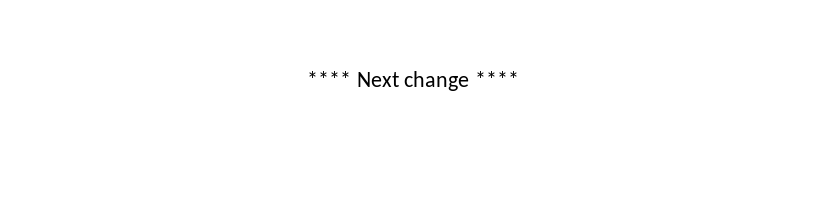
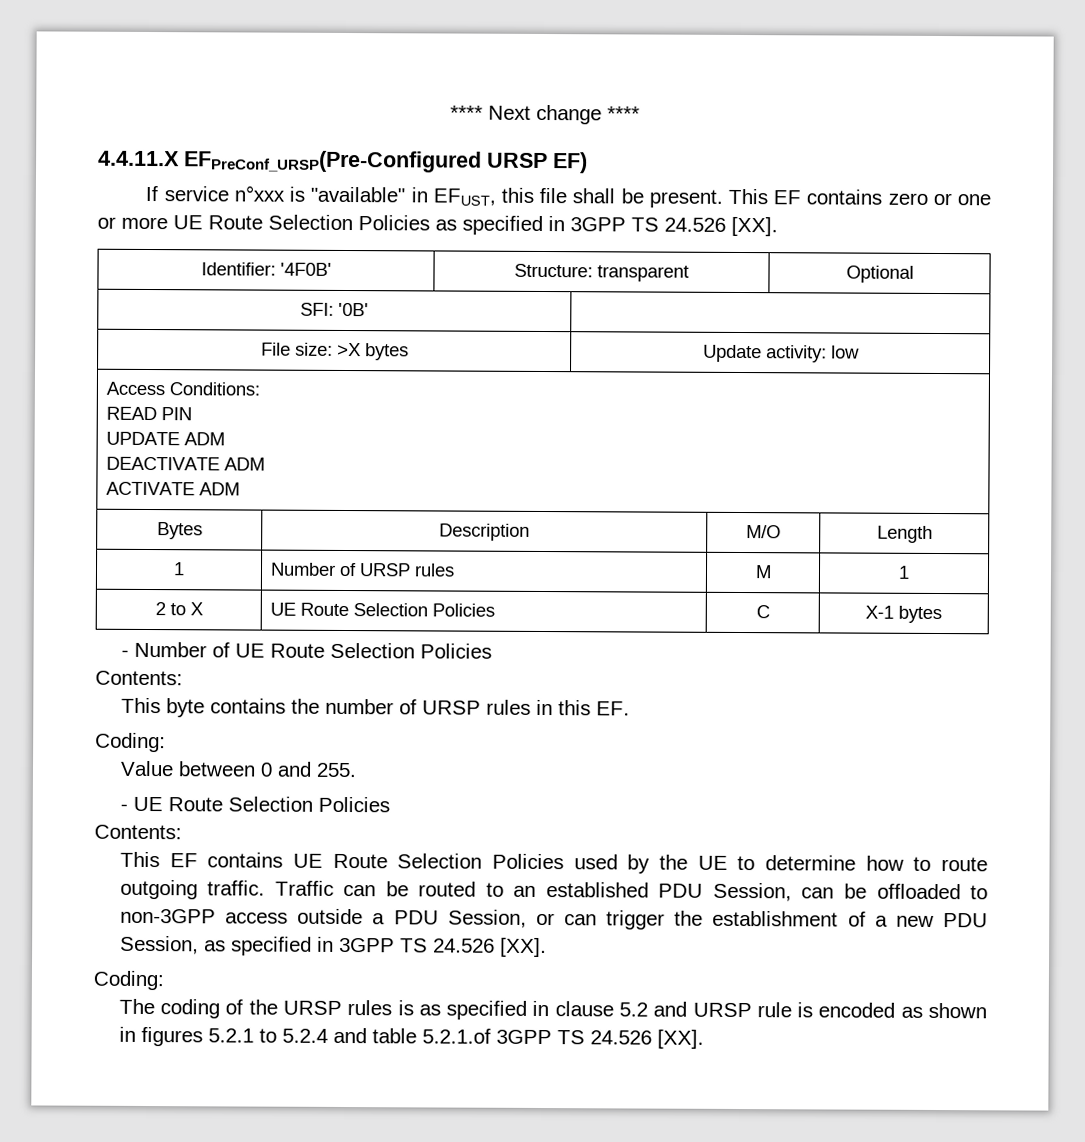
+ 4.4.11.X EFPreConf_URSP(Pre-Configured URSP EF)
+ If service n°xxx is "available" in EFUST, this file shall be present. This EF contains zero or one or more UE Route Selection Policies as specified in 3GPP TS 24.526 [XX].
+ Identifier: '4F0B' | Structure: transparent | Optional
+ SFI: '0B' |
+ File size: >X bytes | Update activity: low
+ Access Conditions:
+ READ PIN
+ UPDATE ADM
+ DEACTIVATE ADM
+ ACTIVATE ADM
+ Bytes | Description | M/O | Length
+ 1 | Number of URSP rules | M | 1
+ 2 to X | UE Route Selection Policies | C | X-1 bytes
+ - Number of UE Route Selection Policies
+ Contents:
+ This byte contains the number of URSP rules in this EF.
+ Coding:
+ Value between 0 and 255.
+ - UE Route Selection Policies
+ Contents:
+ This EF contains UE Route Selection Policies used by the UE to determine how to route outgoing traffic. Traffic can be routed to an established PDU Session, can be offloaded to non-3GPP access outside a PDU Session, or can trigger the establishment of a new PDU Session, as specified in 3GPP TS 24.526 [XX].
+ Coding:
+ The coding of the URSP rules is as specified in clause 5.2 and URSP rule is encoded as shown in figures 5.2.1 to 5.2.4 and table 5.2.1.of 3GPP TS 24.526 [XX].

